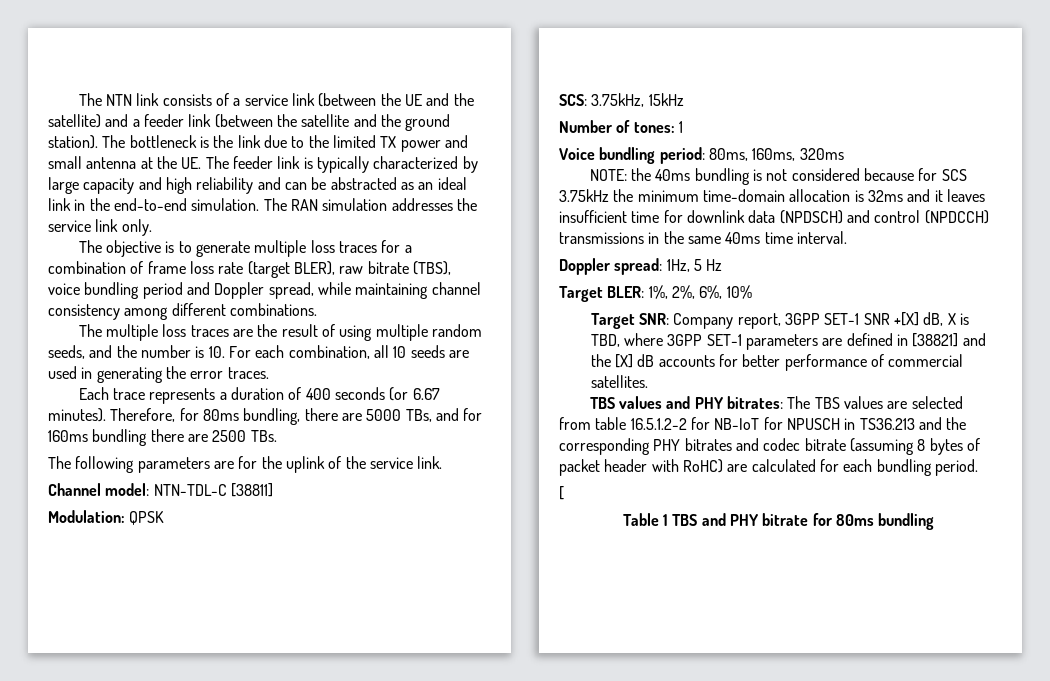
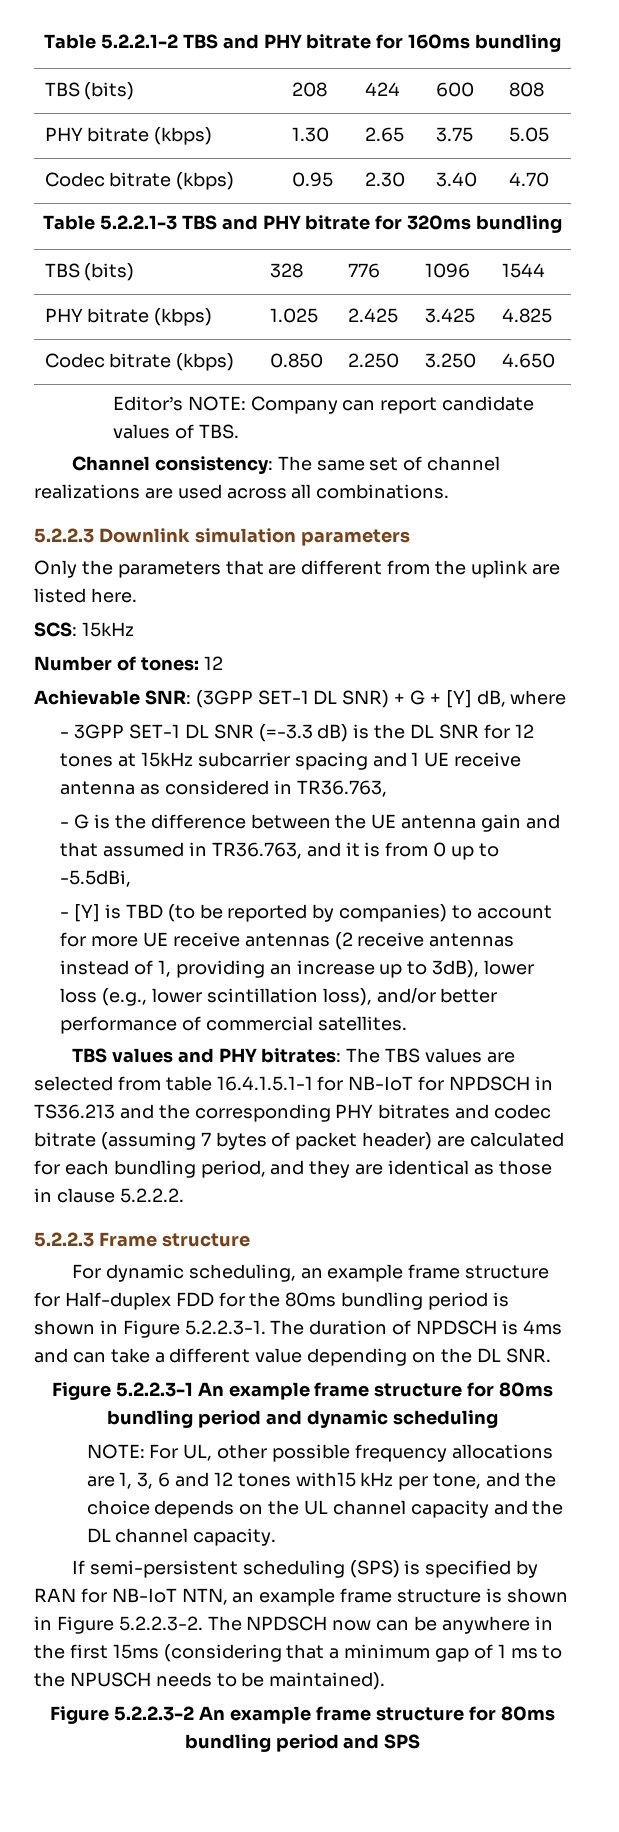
- The NTN link consists of a service link (between the UE and the satellite) and a feeder link (between the satellite and the ground station). The bottleneck is the link due to the limited TX power and small antenna at the UE. The feeder link is typically characterized by large capacity and high reliability and can be abstracted as an ideal link in the end-to-end simulation. The RAN simulation addresses the service link only.
- The objective is to generate multiple loss traces for a combination of frame loss rate (target BLER), raw bitrate (TBS), voice bundling period and Doppler spread, while maintaining channel consistency among different combinations.
- The multiple loss traces are the result of using multiple random seeds, and the number is 10. For each combination, all 10 seeds are used in generating the error traces.
- Each trace represents a duration of 400 seconds (or 6.67 minutes). Therefore, for 80ms bundling, there are 5000 TBs, and for 160ms bundling there are 2500 TBs.
- The following parameters are for the uplink of the service link.
- Channel model: NTN-TDL-C [38811]
- Modulation: QPSK
+ Table 5.2.2.1-2 TBS and PHY bitrate for 160ms bundling
+ TBS (bits) | 208 | 424 | 600 | 808
+ PHY bitrate (kbps) | 1.30 | 2.65 | 3.75 | 5.05
+ Codec bitrate (kbps) | 0.95 | 2.30 | 3.40 | 4.70
+ Table 5.2.2.1-3 TBS and PHY bitrate for 320ms bundling
+ TBS (bits) | 328 | 776 | 1096 | 1544
+ PHY bitrate (kbps) | 1.025 | 2.425 | 3.425 | 4.825
+ Codec bitrate (kbps) | 0.850 | 2.250 | 3.250 | 4.650
+ Editor’s NOTE: Company can report candidate values of TBS.
+ Channel consistency: The same set of channel realizations are used across all combinations.
+ 5.2.2.3 Downlink simulation parameters
+ Only the parameters that are different from the uplink are listed here.
- SCS: 3.75kHz, 15kHz
+ SCS: 15kHz
- Number of tones: 1
- Voice bundling period: 80ms, 160ms, 320ms
- NOTE: the 40ms bundling is not considered because for SCS 3.75kHz the minimum time-domain allocation is 32ms and it leaves insufficient time for downlink data (NPDSCH) and control (NPDCCH) transmissions in the same 40ms time interval.
- Doppler spread: 1Hz, 5 Hz
- Target BLER: 1%, 2%, 6%, 10%
- Target SNR: Company report, 3GPP SET-1 SNR +[X] dB, X is TBD, where 3GPP SET-1 parameters are defined in [38821] and the [X] dB accounts for better performance of commercial satellites.
+ Number of tones: 12
+ Achievable SNR: (3GPP SET-1 DL SNR) + G + [Y] dB, where
+ - 3GPP SET-1 DL SNR (=-3.3 dB) is the DL SNR for 12 tones at 15kHz subcarrier spacing and 1 UE receive antenna as considered in TR36.763,
+ - G is the difference between the UE antenna gain and that assumed in TR36.763, and it is from 0 up to -5.5dBi,
+ - [Y] is TBD (to be reported by companies) to account for more UE receive antennas (2 receive antennas instead of 1, providing an increase up to 3dB), lower loss (e.g., lower scintillation loss), and/or better performance of commercial satellites.
- TBS values and PHY bitrates: The TBS values are selected from table 16.5.1.2-2 for NB-IoT for NPUSCH in TS36.213 and the corresponding PHY bitrates and codec bitrate (assuming 8 bytes of packet header with RoHC) are calculated for each bundling period.
- [
- Table 1 TBS and PHY bitrate for 80ms bundling
+ TBS values and PHY bitrates: The TBS values are selected from table 16.4.1.5.1-1 for NB-IoT for NPDSCH in TS36.213 and the corresponding PHY bitrates and codec bitrate (assuming 7 bytes of packet header) are calculated for each bundling period, and they are identical as those in clause 5.2.2.2.
+ 5.2.2.3 Frame structure
+ For dynamic scheduling, an example frame structure for Half-duplex FDD for the 80ms bundling period is shown in Figure 5.2.2.3-1. The duration of NPDSCH is 4ms and can take a different value depending on the DL SNR.
+ Figure 5.2.2.3-1 An example frame structure for 80ms bundling period and dynamic scheduling
+ NOTE: For UL, other possible frequency allocations are 1, 3, 6 and 12 tones with15 kHz per tone, and the choice depends on the UL channel capacity and the DL channel capacity.
+ If semi-persistent scheduling (SPS) is specified by RAN for NB-IoT NTN, an example frame structure is shown in Figure 5.2.2.3-2. The NPDSCH now can be anywhere in the first 15ms (considering that a minimum gap of 1 ms to the NPUSCH needs to be maintained).
+ Figure 5.2.2.3-2 An example frame structure for 80ms bundling period and SPS

